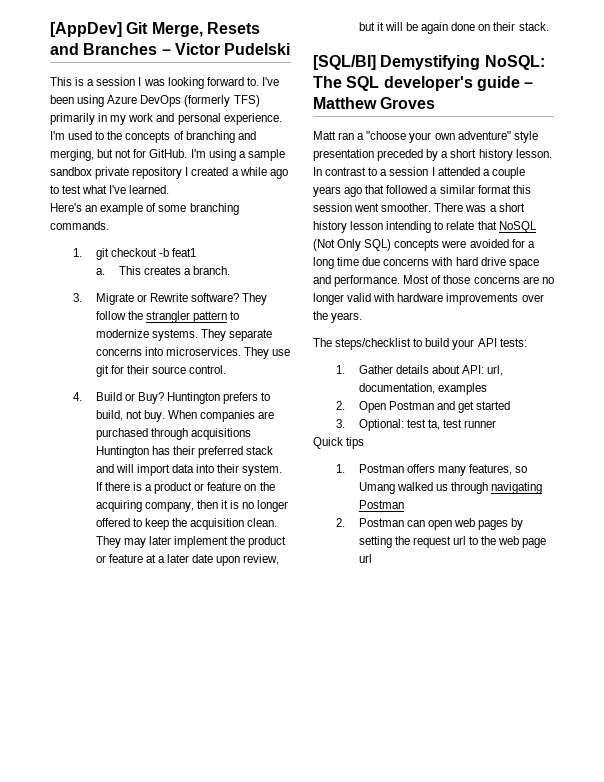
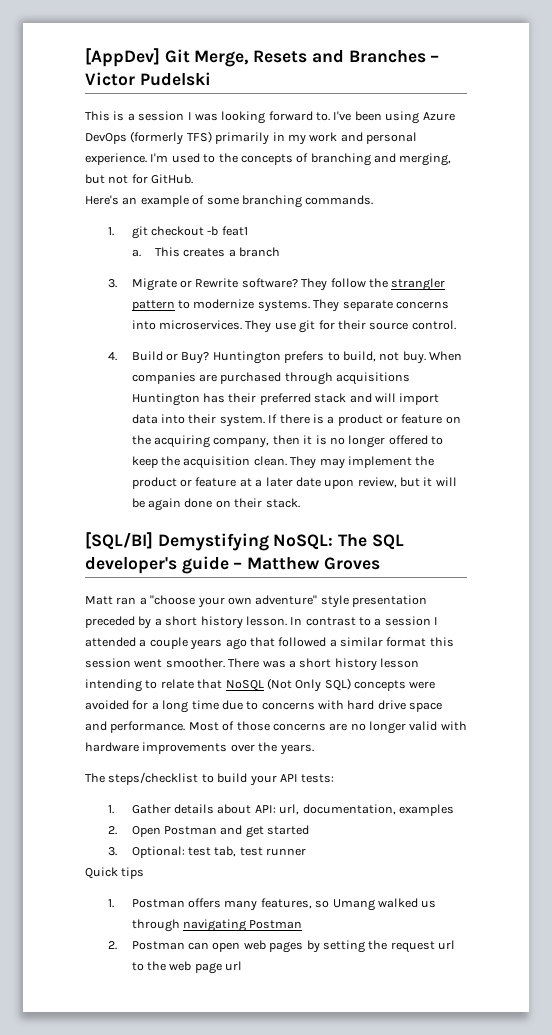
- I'm using a sample sandbox private repository I created a while ago to test what I've learned.
- This creates a branch.
+ This creates a branch
- They may later implement the product or feature at a later date upon review, but it will be again done on their stack.
+ They may implement the product or feature at a later date upon review, but it will be again done on their stack.
- There was a short history lesson intending to relate that NoSQL (Not Only SQL) concepts were avoided for a long time due concerns with hard drive space and performance.
+ There was a short history lesson intending to relate that NoSQL (Not Only SQL) concepts were avoided for a long time due to concerns with hard drive space and performance.
- 3. Optional: test ta, test runner
+ 3. Optional: test tab, test runner

